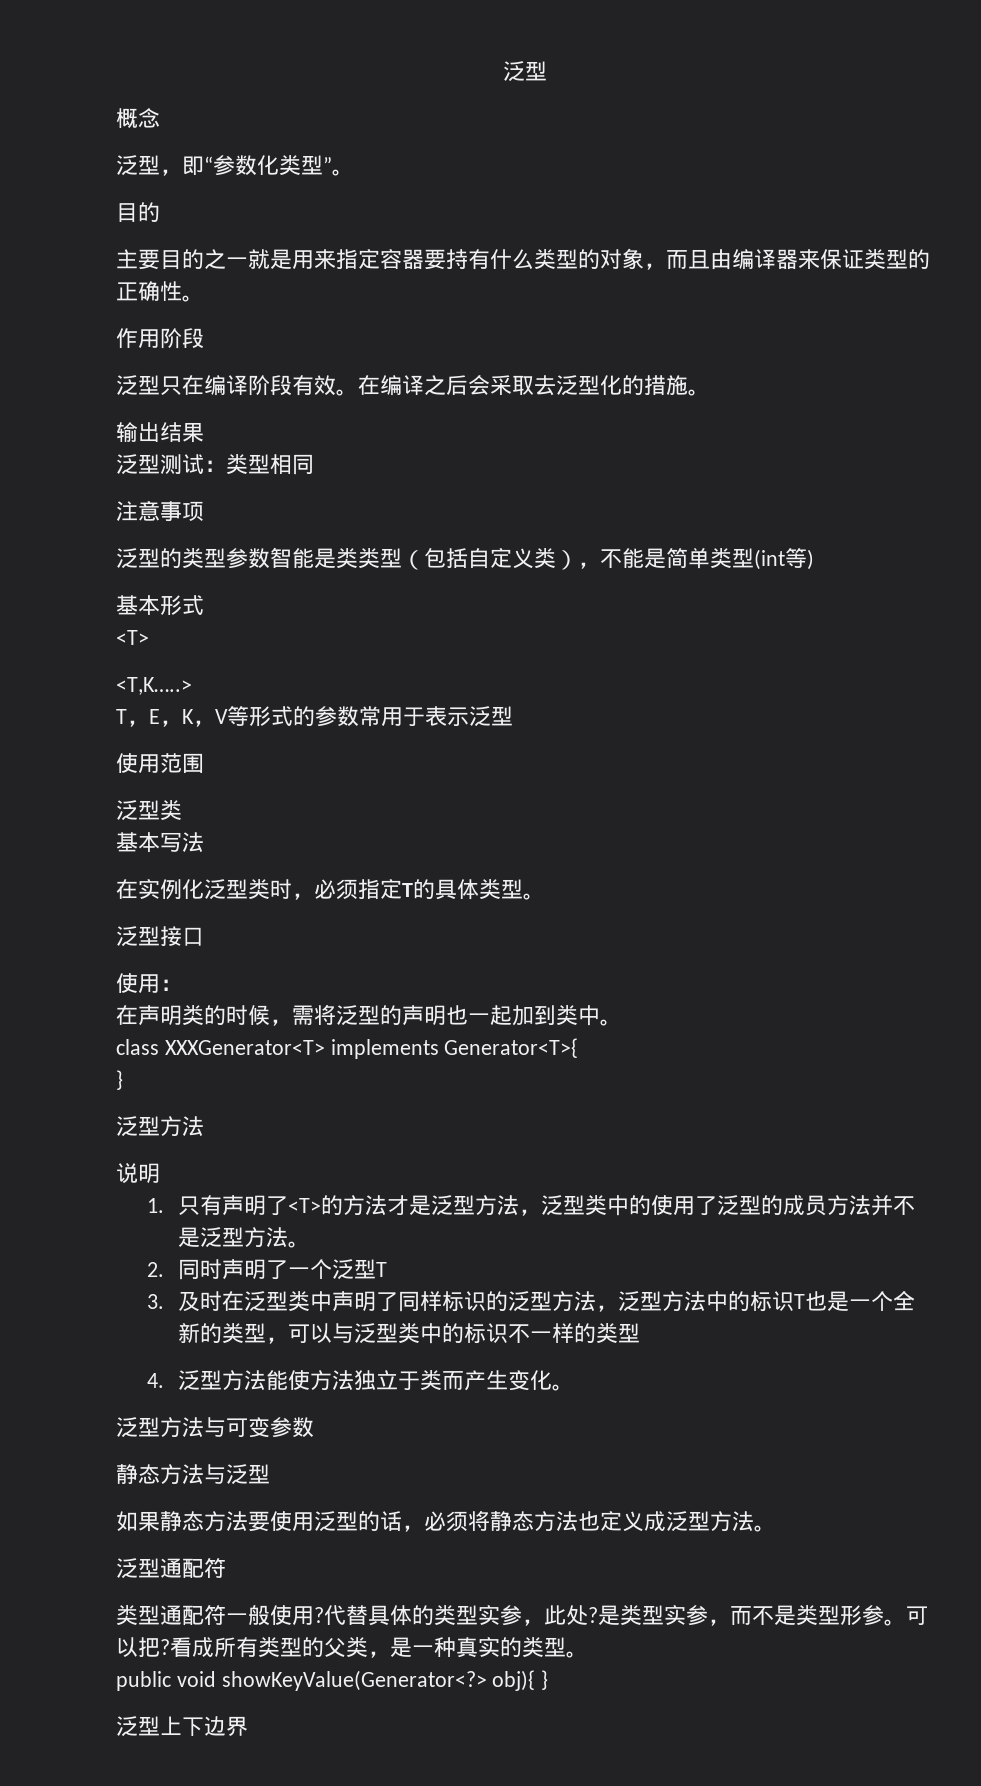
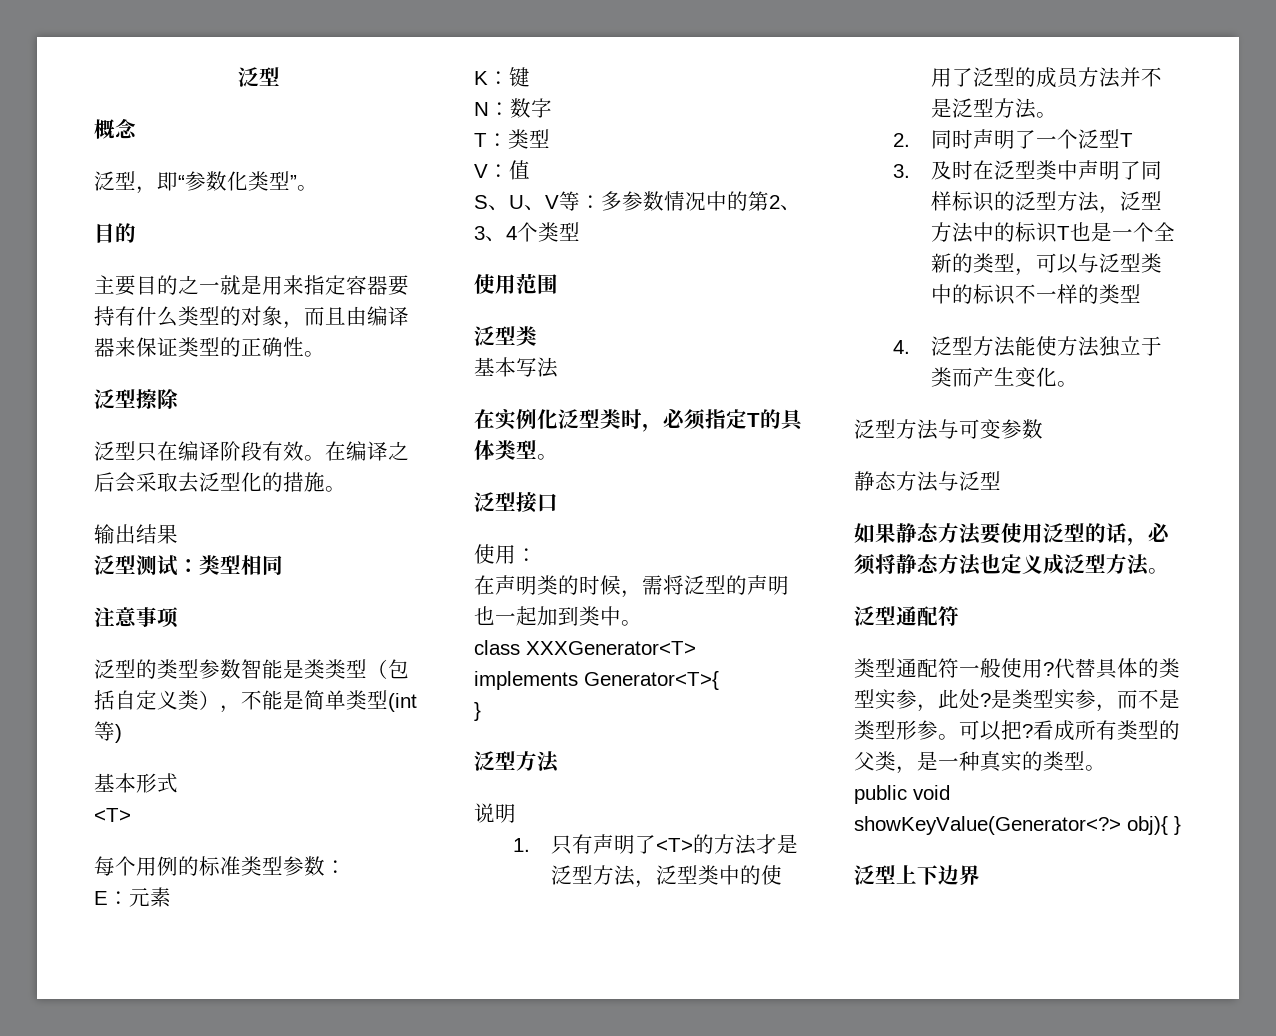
- 作用阶段
+ 泛型擦除
- <T,K…..>
- T，E，K，V等形式的参数常用于表示泛型
+ 每个用例的标准类型参数：
+ E：元素
+ K：键
+ N：数字
+ T：类型
+ V：值
+ S、U、V等：多参数情况中的第2、3、4个类型

